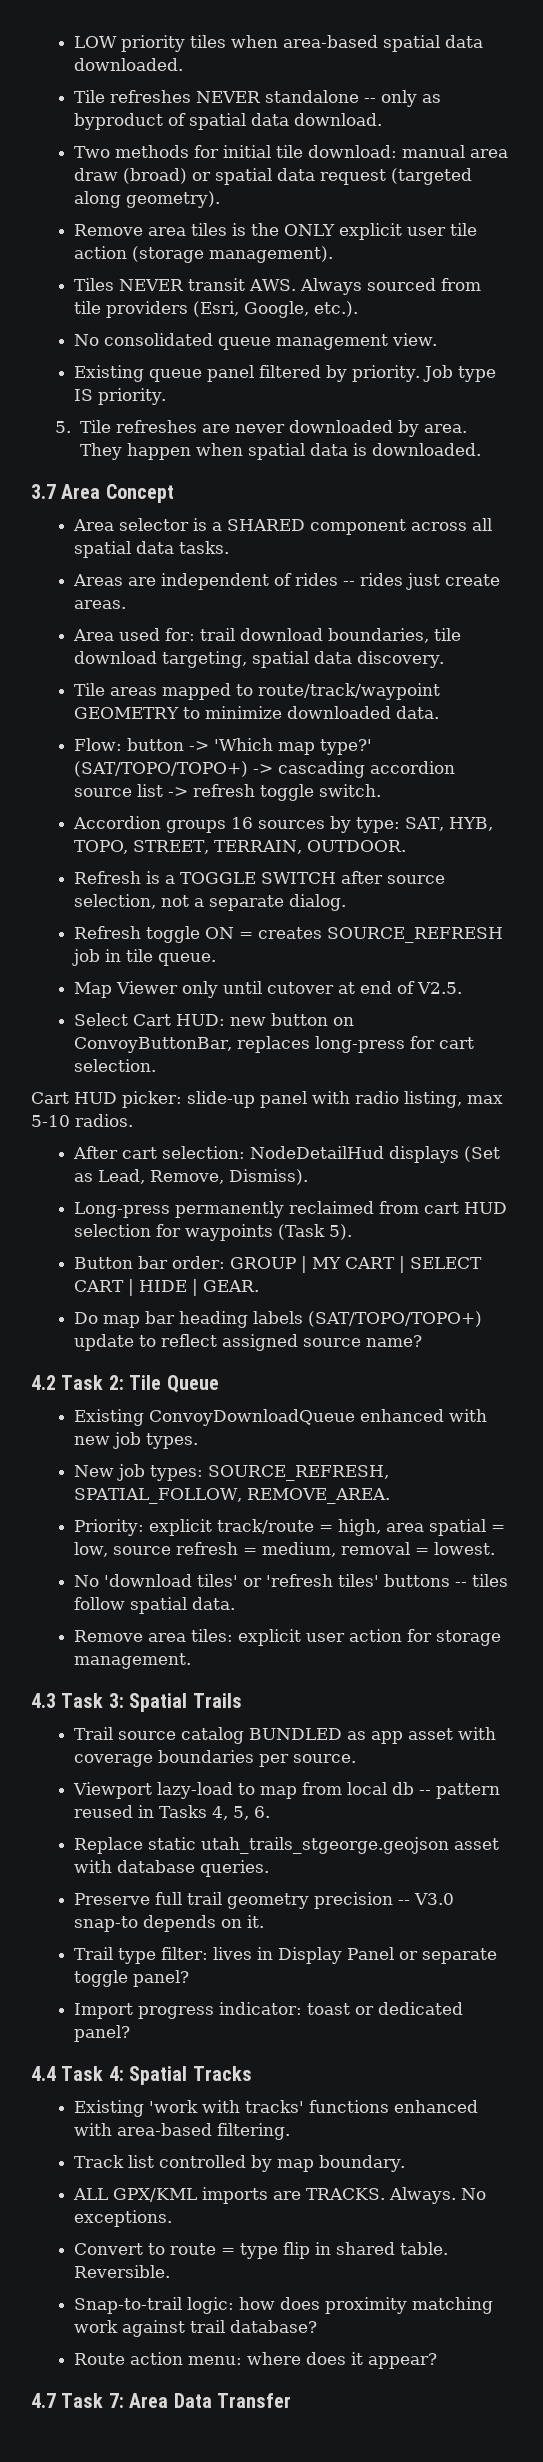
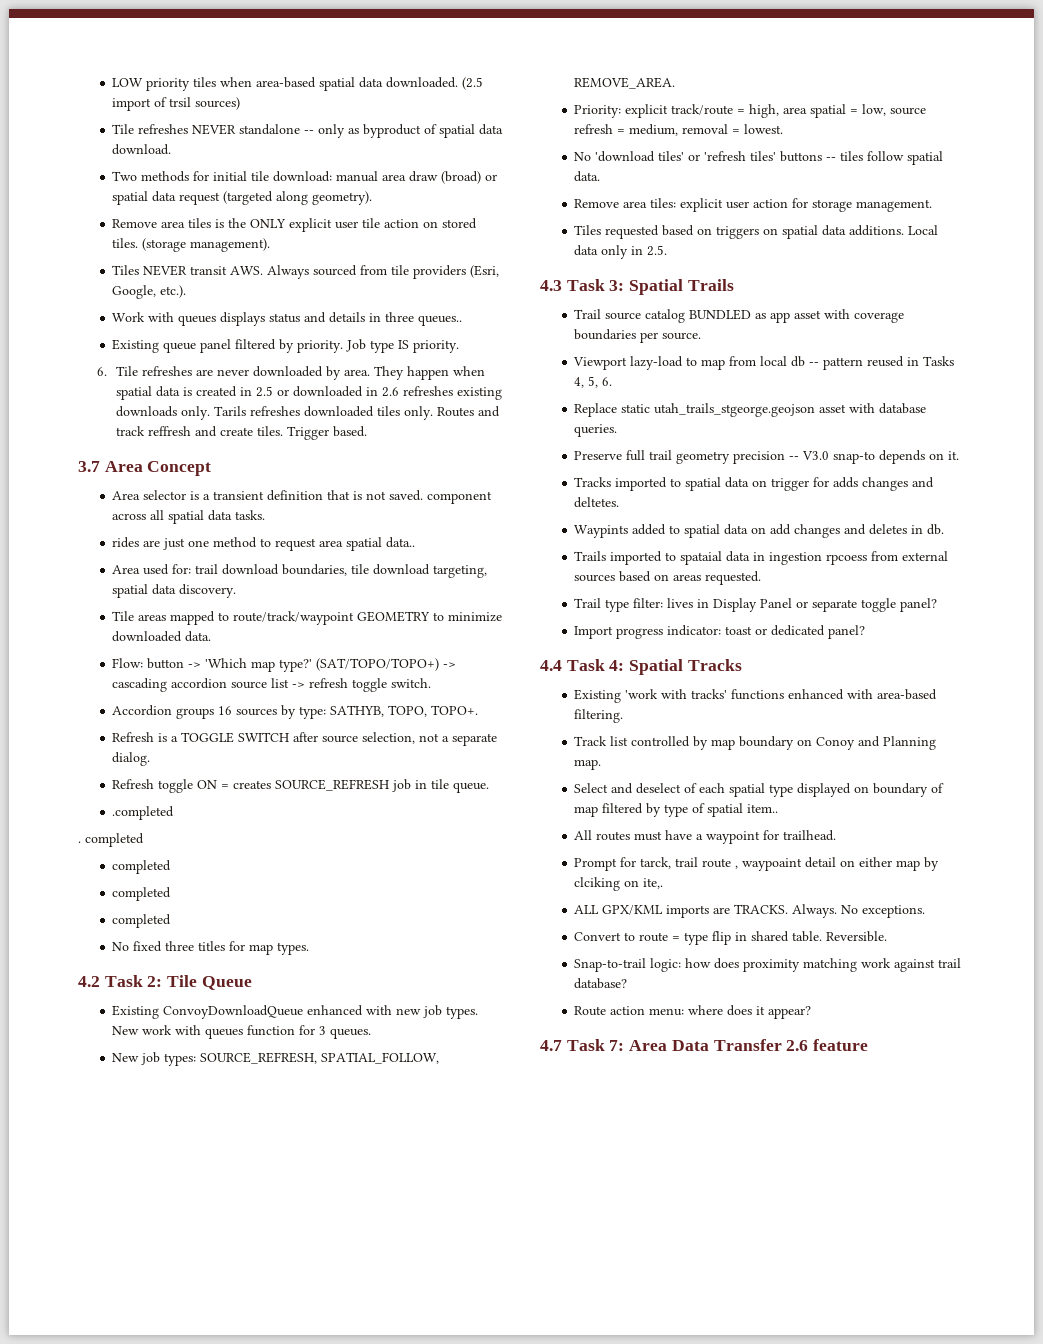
+ (2.5 import of trsil sources)
- Remove area tiles is the ONLY explicit user tile action (storage management).
+ Remove area tiles is the ONLY explicit user tile action on stored tiles. (storage management).
- No consolidated queue management view.
+ Work with queues displays status and details in three queues..
- 5. Tile refreshes are never downloaded by area.
+ 6. Tile refreshes are never downloaded by area.
- They happen when spatial data is downloaded.
+ They happen when spatial data is created in 2.5 or downloaded in 2.6 refreshes existing downloads only. Tarils refreshes downloaded tiles only. Routes and track reffresh and create tiles. Trigger based.
- Area selector is a SHARED component across all spatial data tasks.
+ Area selector is a transient definition that is not saved. component across all spatial data tasks.
- Areas are independent of rides -- rides just create areas.
+ rides are just one method to request area spatial data..
- Accordion groups 16 sources by type: SAT, HYB, TOPO, STREET, TERRAIN, OUTDOOR.
+ Accordion groups 16 sources by type: SATHYB, TOPO, TOPO+.
- Map Viewer only until cutover at end of V2.5.
- Select Cart HUD: new button on ConvoyButtonBar, replaces long-press for cart selection.
- Cart HUD picker: slide-up panel with radio listing, max 5-10 radios.
- After cart selection: NodeDetailHud displays (Set as Lead, Remove, Dismiss).
- Long-press permanently reclaimed from cart HUD selection for waypoints (Task 5).
- Button bar order: GROUP | MY CART | SELECT CART | HIDE | GEAR.
- Do map bar heading labels (SAT/TOPO/TOPO+) update to reflect assigned source name?
+ .completed
+ . completed
+ completed
+ completed
+ completed
+ No fixed three titles for map types.
+ New work with queues function for 3 queues.
+ Tiles requested based on triggers on spatial data additions. Local data only in 2.5.
+ Tracks imported to spatial data on trigger for adds changes and deltetes.
+ Waypints added to spatial data on add changes and deletes in db.
+ Trails imported to spataial data in ingestion rpcoess from external sources based on areas requested.
- Track list controlled by map boundary.
+ Track list controlled by map boundary on Conoy and Planning map.
+ Select and deselect of each spatial type displayed on boundary of map filtered by type of spatial item..
+ All routes must have a waypoint for trailhead.
+ Prompt for tarck, trail route , waypoaint detail on either map by clciking on ite,.
- 4.7 Task 7: Area Data Transfer
+ 4.7 Task 7: Area Data Transfer 2.6 feature

